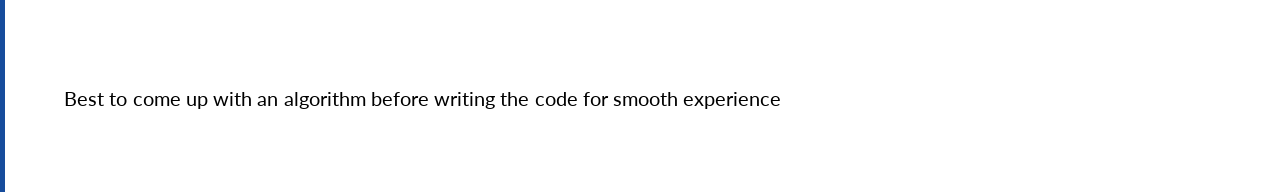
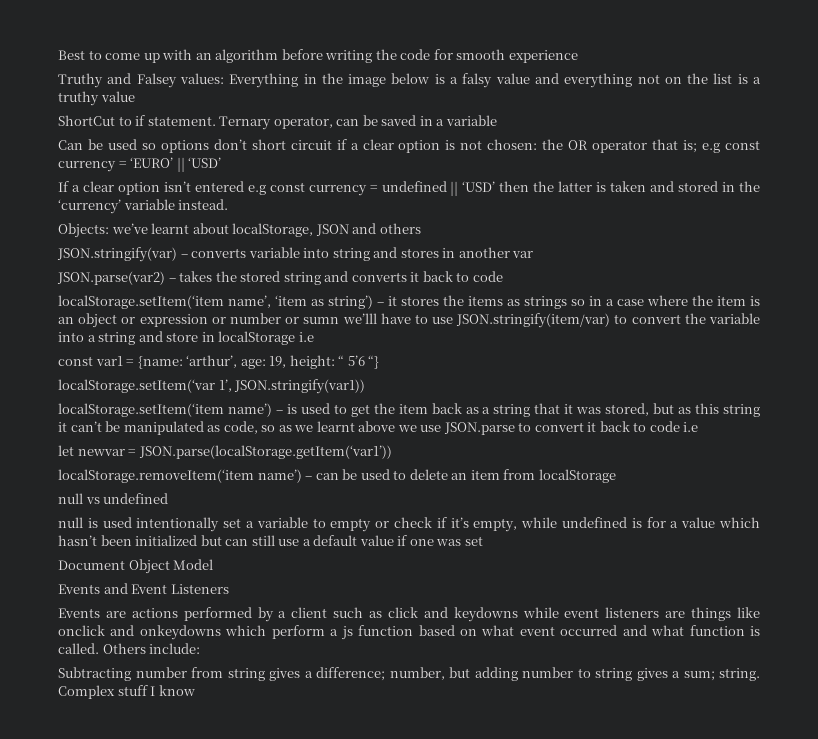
+ Truthy and Falsey values: Everything in the image below is a falsy value and everything not on the list is a truthy value
+ ShortCut to if statement. Ternary operator, can be saved in a variable
+ Can be used so options don’t short circuit if a clear option is not chosen: the OR operator that is; e.g const currency = ‘EURO’ || ‘USD’
+ If a clear option isn’t entered e.g const currency = undefined || ‘USD’ then the latter is taken and stored in the ‘currency’ variable instead.
+ Objects: we’ve learnt about localStorage, JSON and others
+ JSON.stringify(var) – converts variable into string and stores in another var
+ JSON.parse(var2) – takes the stored string and converts it back to code
+ localStorage.setItem(‘item name’, ‘item as string’) – it stores the items as strings so in a case where the item is an object or expression or number or sumn we’lll have to use JSON.stringify(item/var) to convert the variable into a string and store in localStorage i.e
+ const var1 = {name: ‘arthur’, age: 19, height: “ 5’6 “}
+ localStorage.setItem(‘var 1’, JSON.stringify(var1))
+ localStorage.setItem(‘item name’) – is used to get the item back as a string that it was stored, but as this string it can’t be manipulated as code, so as we learnt above we use JSON.parse to convert it back to code i.e
+ let newvar = JSON.parse(localStorage.getItem(‘var1’))
+ localStorage.removeItem(‘item name’) – can be used to delete an item from localStorage
+ null vs undefined
+ null is used intentionally set a variable to empty or check if it’s empty, while undefined is for a value which hasn’t been initialized but can still use a default value if one was set
+ Document Object Model
+ Events and Event Listeners
+ Events are actions performed by a client such as click and keydowns while event listeners are things like onclick and onkeydowns which perform a js function based on what event occurred and what function is called. Others include:
+ Subtracting number from string gives a difference; number, but adding number to string gives a sum; string. Complex stuff I know

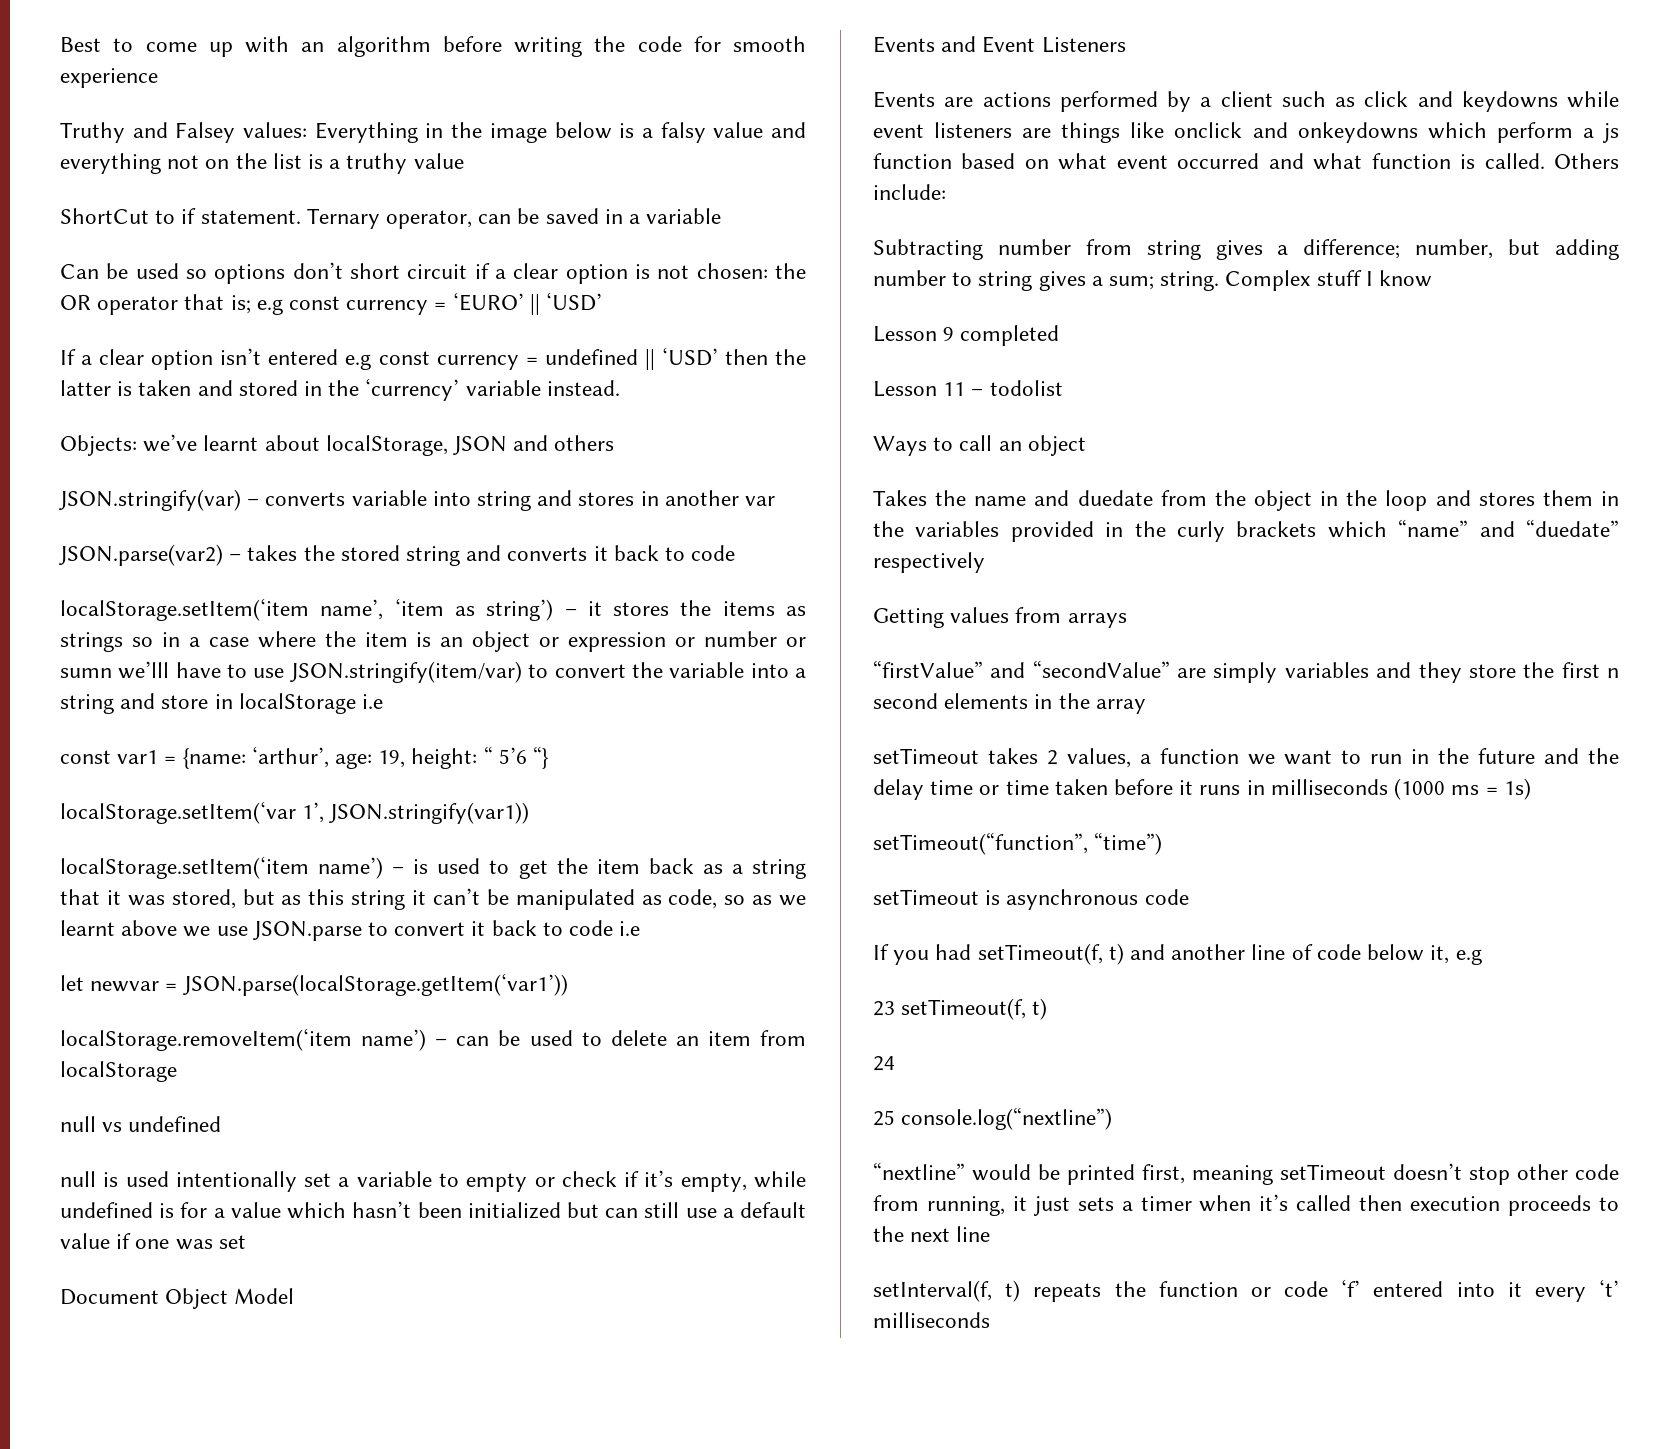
+ Lesson 9 completed
+ Lesson 11 – todolist
+ Ways to call an object
+ Takes the name and duedate from the object in the loop and stores them in the variables provided in the curly brackets which “name” and “duedate” respectively
+ Getting values from arrays
+ “firstValue” and “secondValue” are simply variables and they store the first n second elements in the array
+ setTimeout takes 2 values, a function we want to run in the future and the delay time or time taken before it runs in milliseconds (1000 ms = 1s)
+ setTimeout(“function”, “time”)
+ setTimeout is asynchronous code
+ If you had setTimeout(f, t) and another line of code below it, e.g
+ 23 setTimeout(f, t)
+ 24
+ 25 console.log(“nextline”)
+ “nextline” would be printed first, meaning setTimeout doesn’t stop other code from running, it just sets a timer when it’s called then execution proceeds to the next line
+ setInterval(f, t) repeats the function or code ‘f’ entered into it every ‘t’ milliseconds

